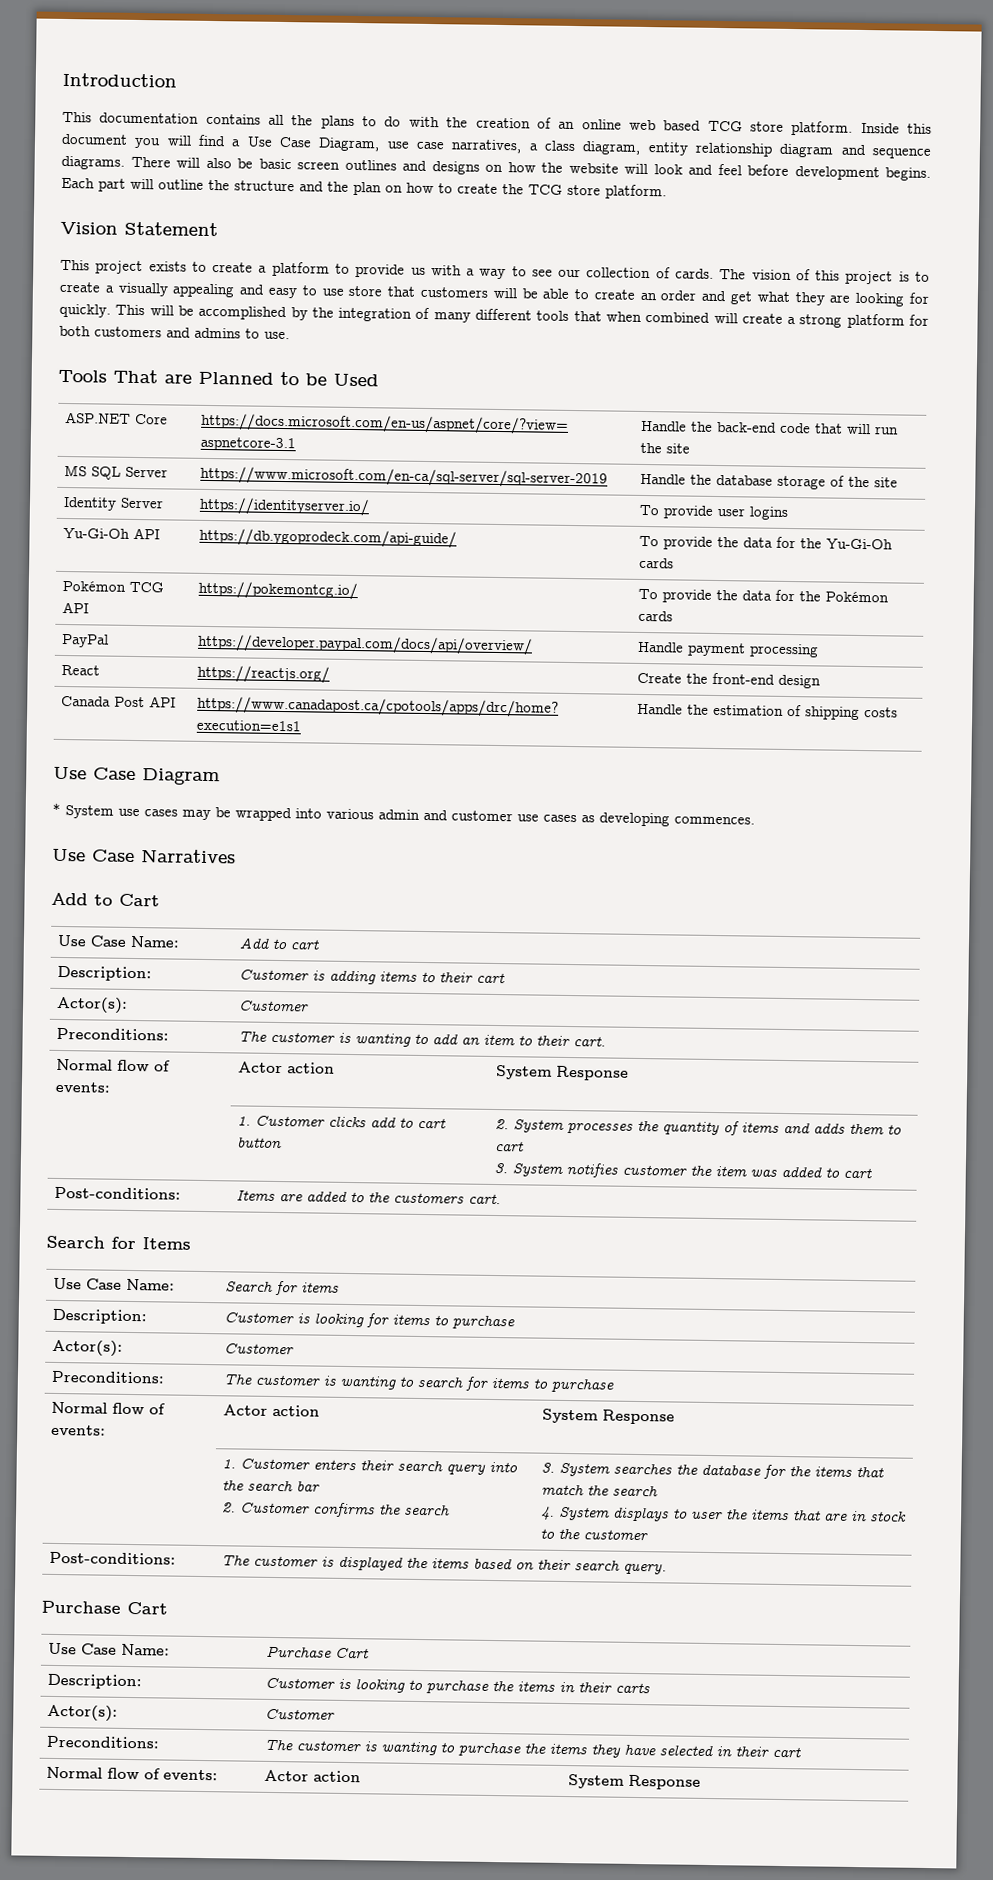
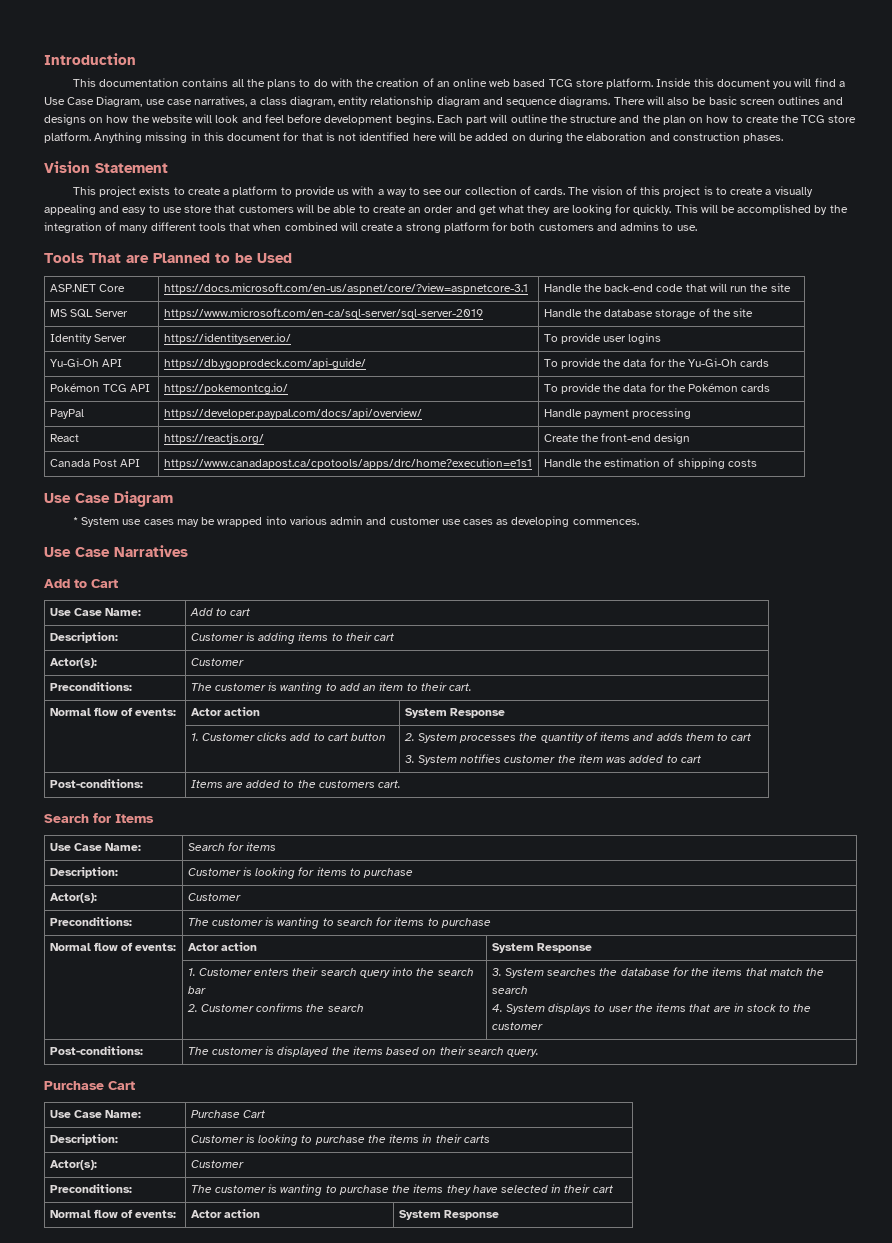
+ Anything missing in this document for that is not identified here will be added on during the elaboration and construction phases.

